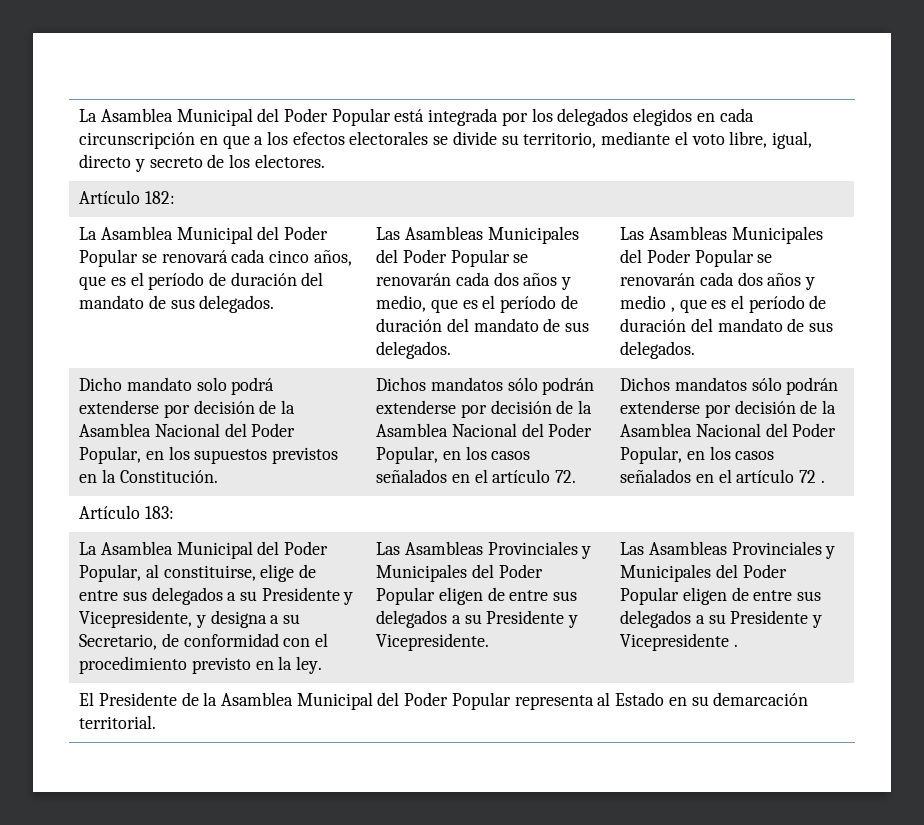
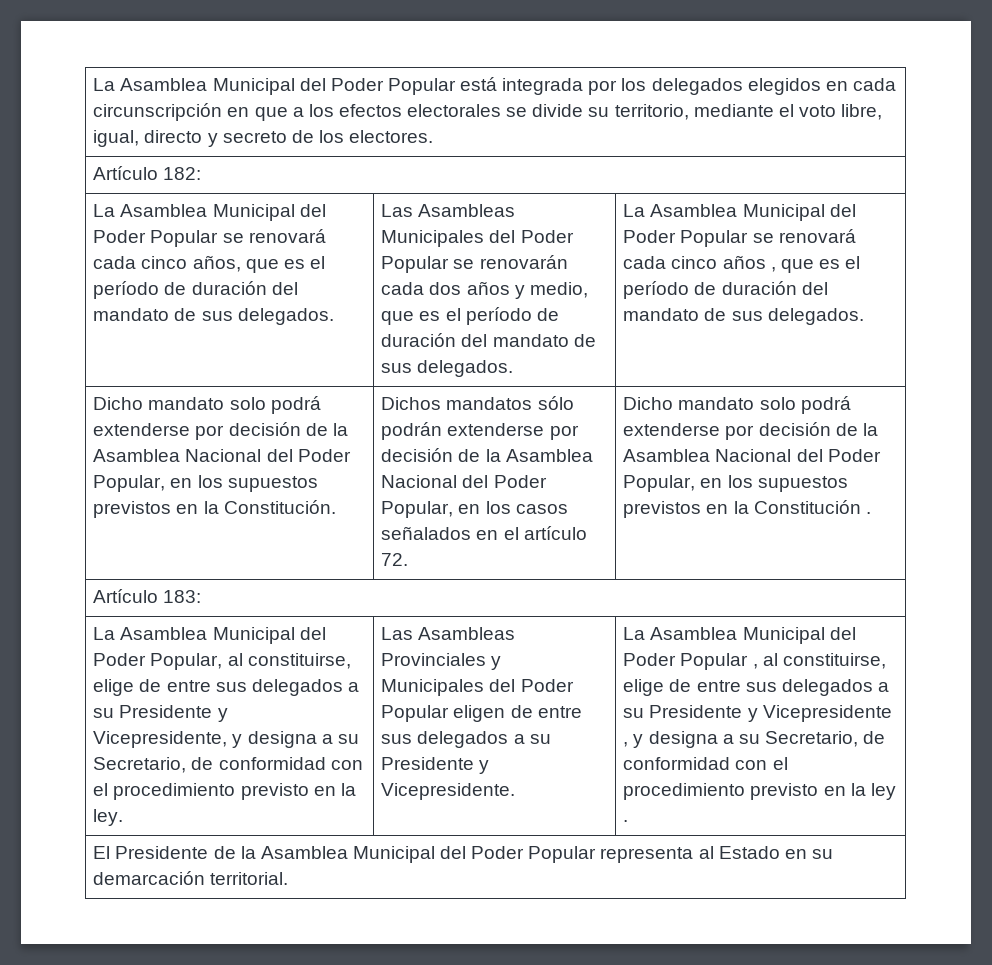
- Las Asambleas Municipales del Poder Popular se renovarán cada dos años y medio , que es el período de duración del mandato de sus delegados.
+ La Asamblea Municipal del Poder Popular se renovará cada cinco años , que es el período de duración del mandato de sus delegados.
- Dichos mandatos sólo podrán extenderse por decisión de la Asamblea Nacional del Poder Popular, en los casos señalados en el artículo 72 .
+ Dicho mandato solo podrá extenderse por decisión de la Asamblea Nacional del Poder Popular, en los supuestos previstos en la Constitución .
- Las Asambleas Provinciales y Municipales del Poder Popular eligen de entre sus delegados a su Presidente y Vicepresidente .
+ La Asamblea Municipal del Poder Popular , al constituirse, elige de entre sus delegados a su Presidente y Vicepresidente , y designa a su Secretario, de conformidad con el procedimiento previsto en la ley .

